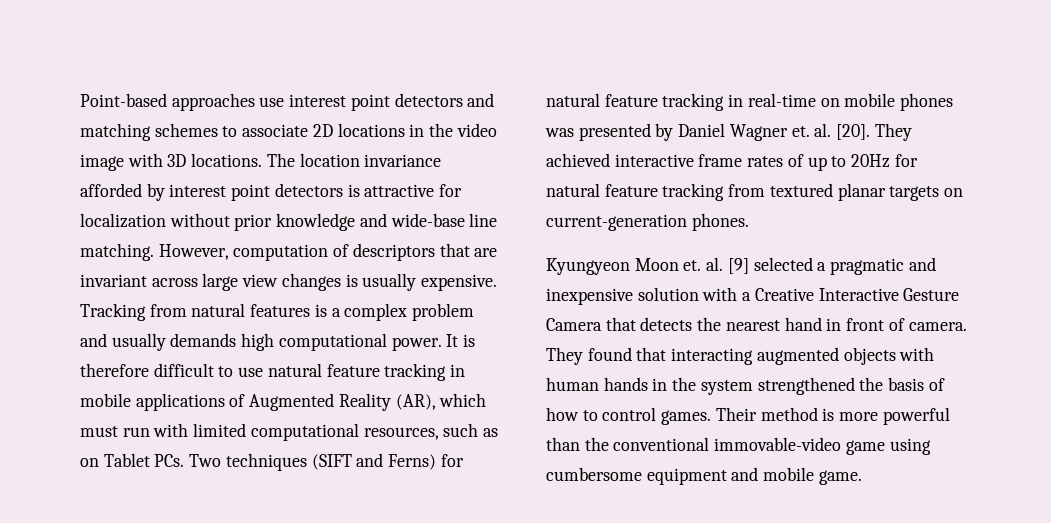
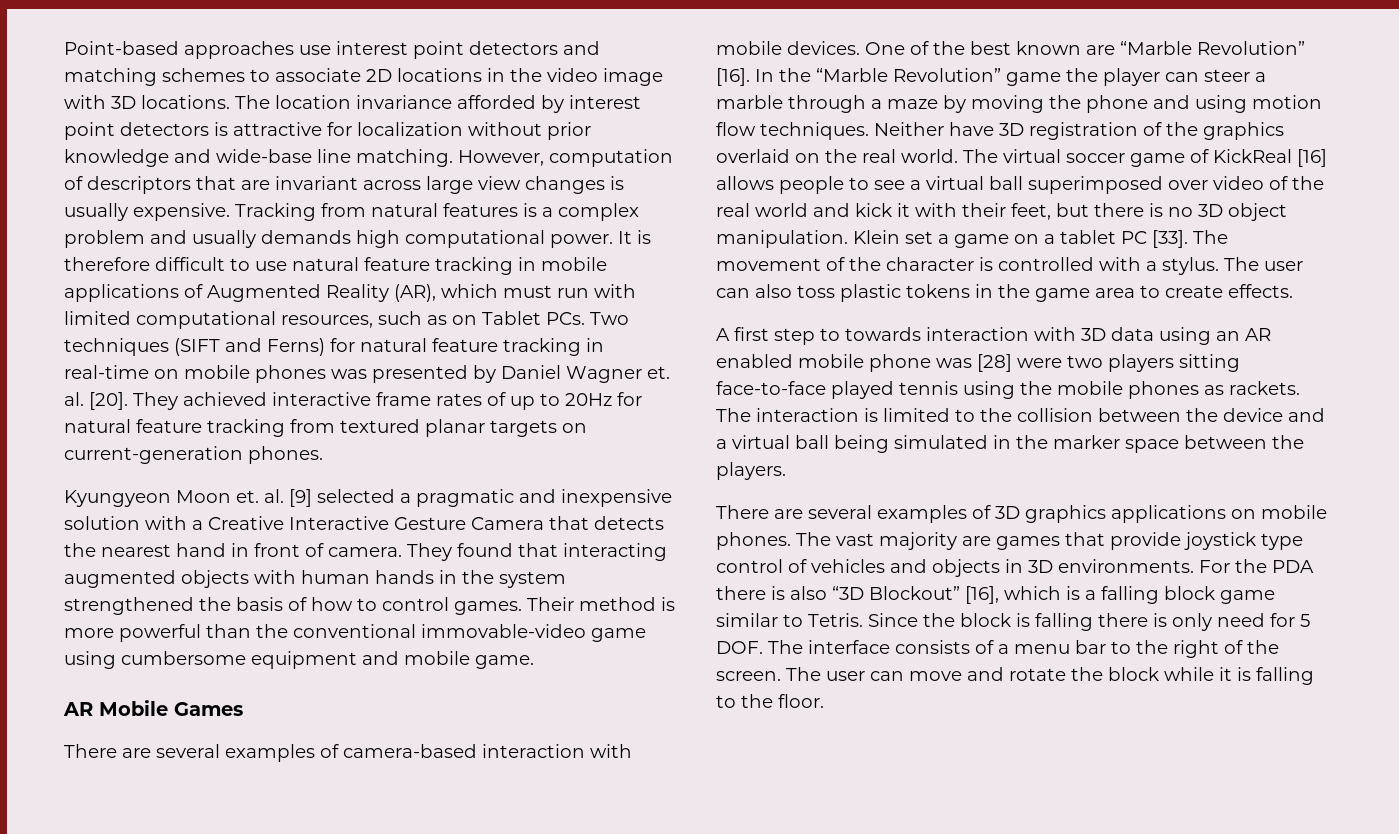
+ AR Mobile Games
+ There are several examples of camera-based interaction with mobile devices. One of the best known are “Marble Revolution” [16]. In the “Marble Revolution” game the player can steer a marble through a maze by moving the phone and using motion flow techniques. Neither have 3D registration of the graphics overlaid on the real world. The virtual soccer game of KickReal [16] allows people to see a virtual ball superimposed over video of the real world and kick it with their feet, but there is no 3D object manipulation. Klein set a game on a tablet PC [33]. The movement of the character is controlled with a stylus. The user can also toss plastic tokens in the game area to create effects.
+ A first step to towards interaction with 3D data using an AR enabled mobile phone was [28] were two players sitting face-to-face played tennis using the mobile phones as rackets. The interaction is limited to the collision between the device and a virtual ball being simulated in the marker space between the players.
+ There are several examples of 3D graphics applications on mobile phones. The vast majority are games that provide joystick type control of vehicles and objects in 3D environments. For the PDA there is also “3D Blockout” [16], which is a falling block game similar to Tetris. Since the block is falling there is only need for 5 DOF. The interface consists of a menu bar to the right of the screen. The user can move and rotate the block while it is falling to the floor.

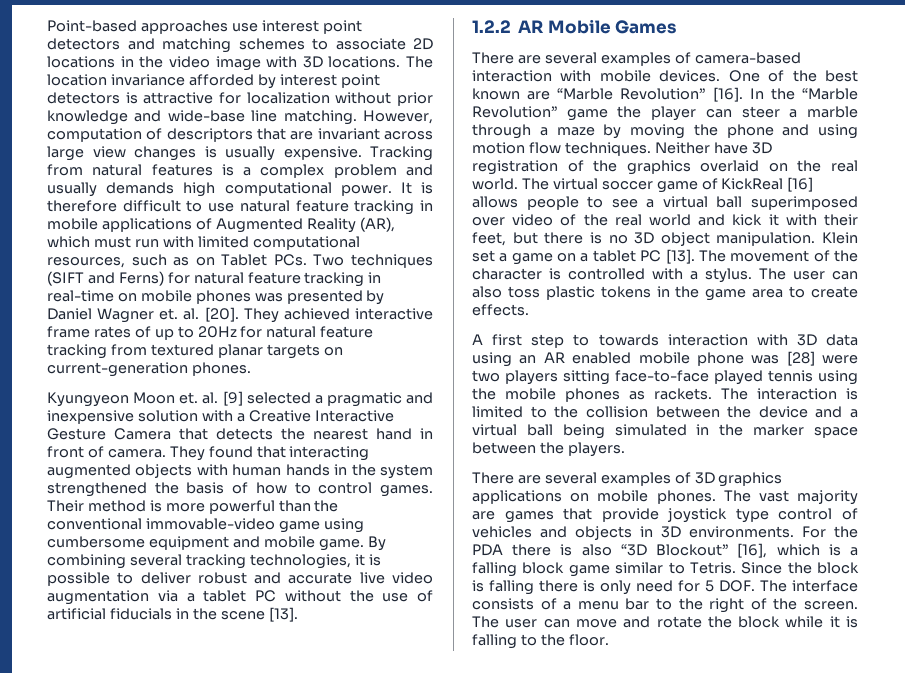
- Their method is more powerful than the conventional immovable-video game using cumbersome equipment and mobile game.
- AR Mobile Games
+ Their method is more powerful than the conventional immovable-video game using cumbersome equipment and mobile game. By combining several tracking technologies, it is possible to deliver robust and accurate live video augmentation via a tablet PC without the use of artificial fiducials in the scene [13].
+ 1.2.2 AR Mobile Games
- Klein set a game on a tablet PC [33].
+ Klein set a game on a tablet PC [13].

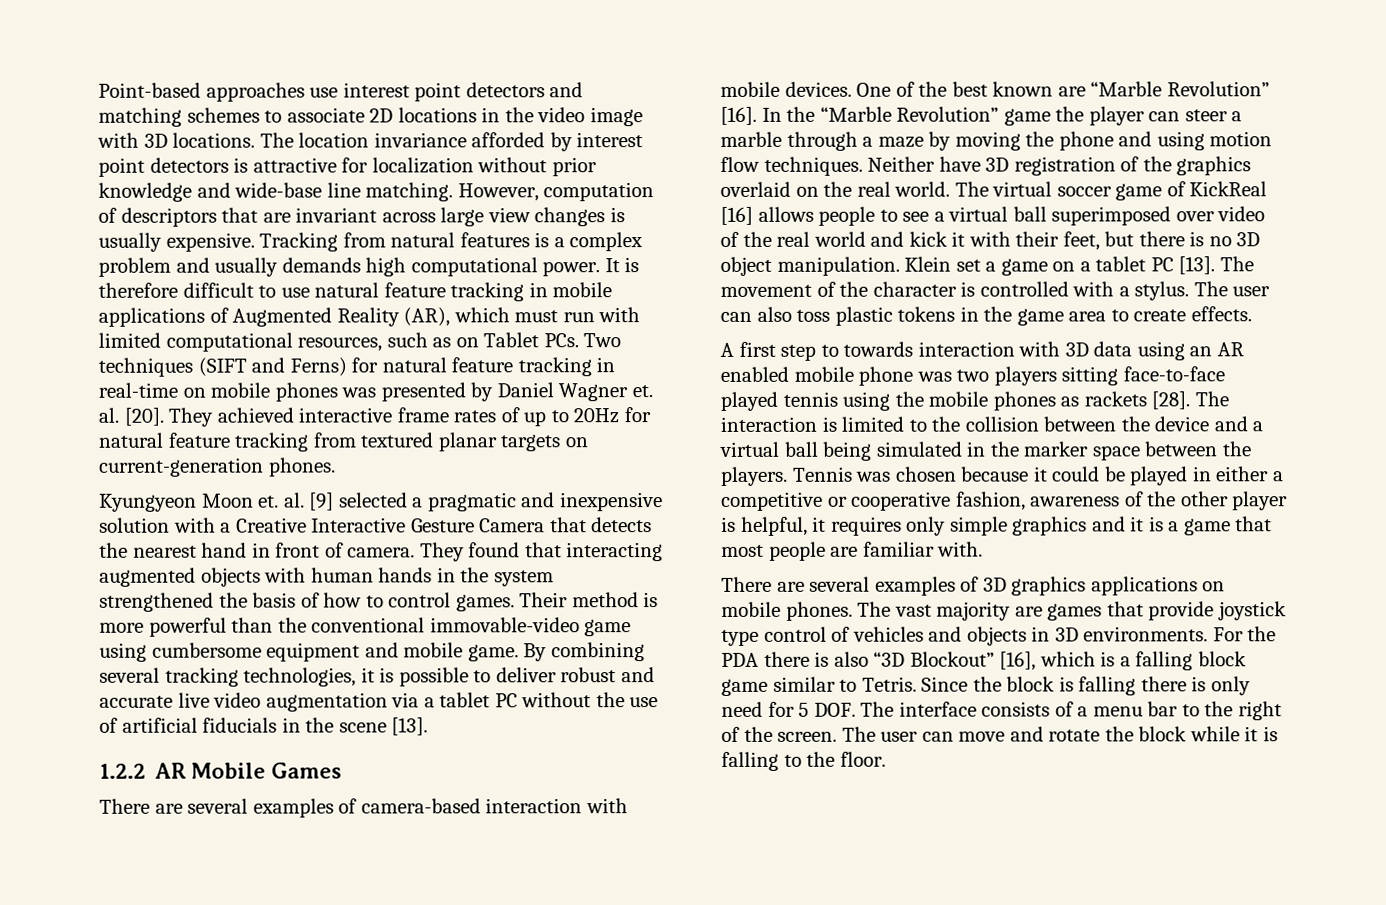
- A first step to towards interaction with 3D data using an AR enabled mobile phone was [28] were two players sitting face-to-face played tennis using the mobile phones as rackets.
+ A first step to towards interaction with 3D data using an AR enabled mobile phone was two players sitting face-to-face played tennis using the mobile phones as rackets [28].
+ Tennis was chosen because it could be played in either a competitive or cooperative fashion, awareness of the other player is helpful, it requires only simple graphics and it is a game that most people are familiar with.

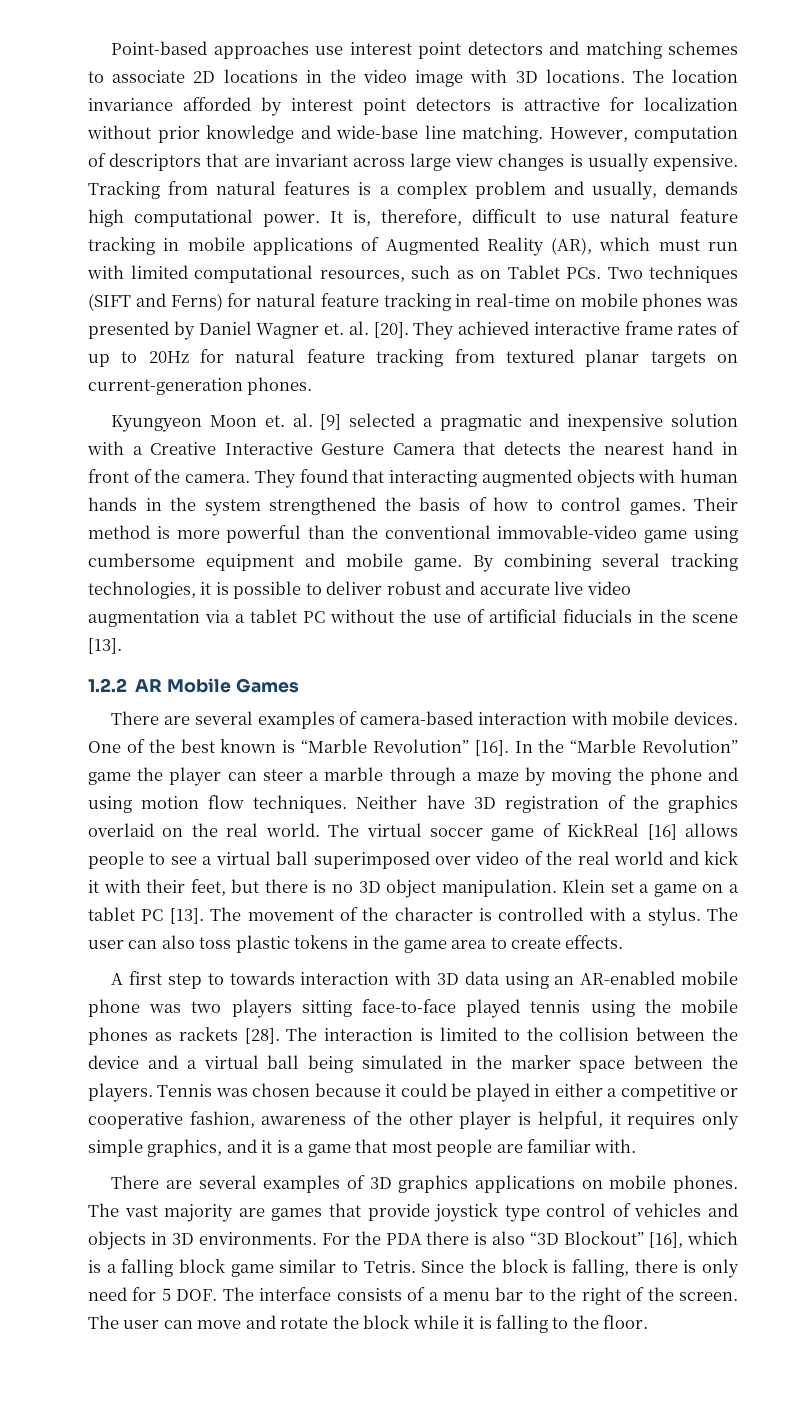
- Tracking from natural features is a complex problem and usually demands high computational power.
+ Tracking from natural features is a complex problem and usually, demands high computational power.
- It is therefore difficult to use natural feature tracking in mobile applications of Augmented Reality (AR), which must run with limited computational resources, such as on Tablet PCs. Two techniques (SIFT and Ferns) for natural feature tracking in real-time on mobile phones was presented by Daniel Wagner et. al. [20].
+ It is, therefore, difficult to use natural feature tracking in mobile applications of Augmented Reality (AR), which must run with limited computational resources, such as on Tablet PCs. Two techniques (SIFT and Ferns) for natural feature tracking in real-time on mobile phones was presented by Daniel Wagner et. al. [20].
- Kyungyeon Moon et. al. [9] selected a pragmatic and inexpensive solution with a Creative Interactive Gesture Camera that detects the nearest hand in front of camera.
+ Kyungyeon Moon et. al. [9] selected a pragmatic and inexpensive solution with a Creative Interactive Gesture Camera that detects the nearest hand in front of the camera.
- One of the best known are “Marble Revolution” [16].
+ One of the best known is “Marble Revolution” [16].
- A first step to towards interaction with 3D data using an AR enabled mobile phone was two players sitting face-to-face played tennis using the mobile phones as rackets [28].
+ A first step to towards interaction with 3D data using an AR-enabled mobile phone was two players sitting face-to-face played tennis using the mobile phones as rackets [28].
- Tennis was chosen because it could be played in either a competitive or cooperative fashion, awareness of the other player is helpful, it requires only simple graphics and it is a game that most people are familiar with.
+ Tennis was chosen because it could be played in either a competitive or cooperative fashion, awareness of the other player is helpful, it requires only simple graphics, and it is a game that most people are familiar with.
- Since the block is falling there is only need for 5 DOF. The interface consists of a menu bar to the right of the screen.
+ Since the block is falling, there is only need for 5 DOF. The interface consists of a menu bar to the right of the screen.

